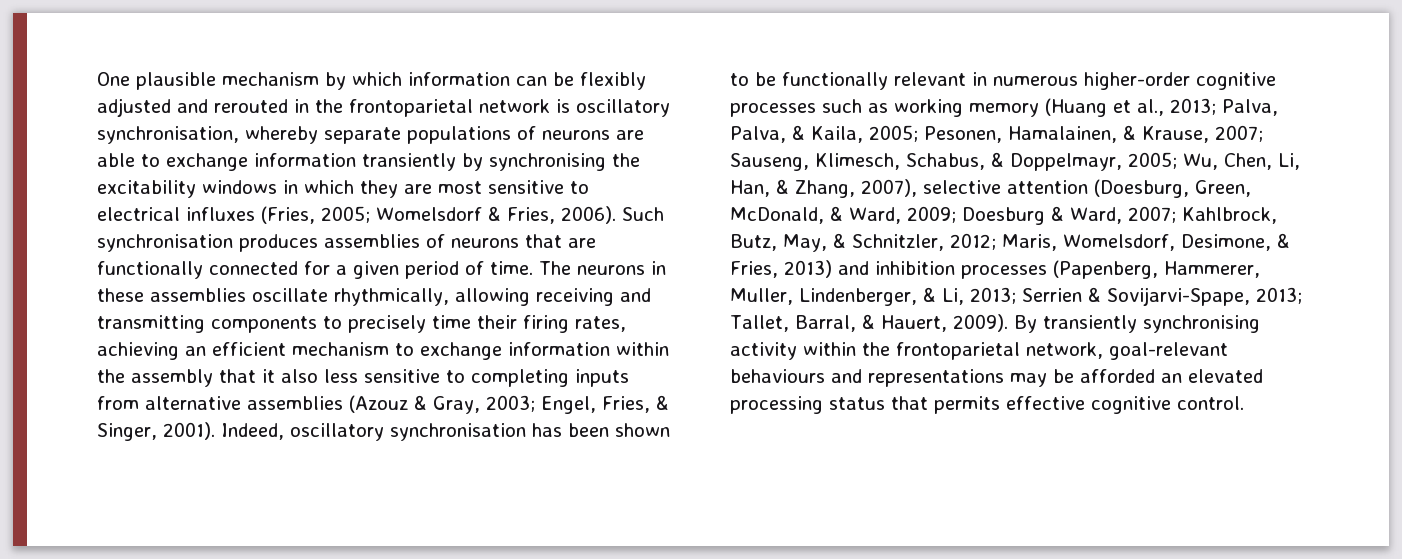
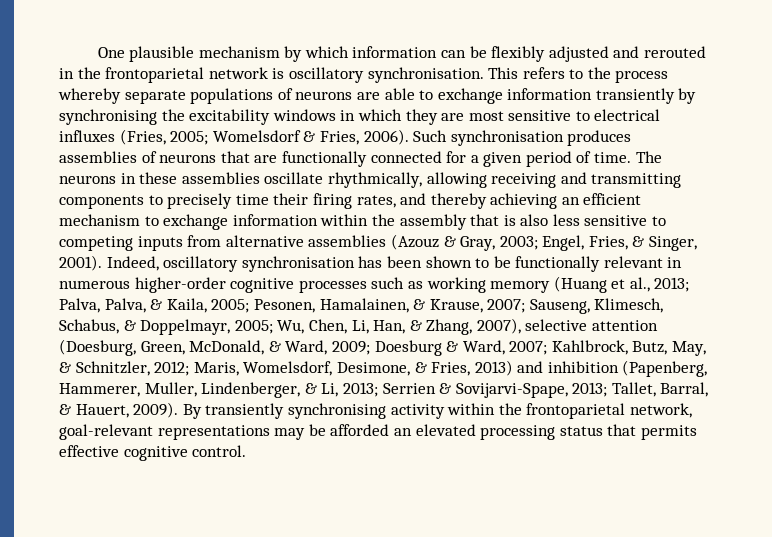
- One plausible mechanism by which information can be flexibly adjusted and rerouted in the frontoparietal network is oscillatory synchronisation, whereby separate populations of neurons are able to exchange information transiently by synchronising the excitability windows in which they are most sensitive to electrical influxes (Fries, 2005; Womelsdorf & Fries, 2006).
+ One plausible mechanism by which information can be flexibly adjusted and rerouted in the frontoparietal network is oscillatory synchronisation. This refers to the process whereby separate populations of neurons are able to exchange information transiently by synchronising the excitability windows in which they are most sensitive to electrical influxes (Fries, 2005; Womelsdorf & Fries, 2006).
- The neurons in these assemblies oscillate rhythmically, allowing receiving and transmitting components to precisely time their firing rates, achieving an efficient mechanism to exchange information within the assembly that it also less sensitive to completing inputs from alternative assemblies (Azouz & Gray, 2003; Engel, Fries, & Singer, 2001).
+ The neurons in these assemblies oscillate rhythmically, allowing receiving and transmitting components to precisely time their firing rates, and thereby achieving an efficient mechanism to exchange information within the assembly that is also less sensitive to competing inputs from alternative assemblies (Azouz & Gray, 2003; Engel, Fries, & Singer, 2001).
- Maris, Womelsdorf, Desimone, & Fries, 2013) and inhibition processes (Papenberg, Hammerer, Muller, Lindenberger, & Li, 2013;
+ Maris, Womelsdorf, Desimone, & Fries, 2013) and inhibition (Papenberg, Hammerer, Muller, Lindenberger, & Li, 2013;
- By transiently synchronising activity within the frontoparietal network, goal-relevant behaviours and representations may be afforded an elevated processing status that permits effective cognitive control.
+ By transiently synchronising activity within the frontoparietal network, goal-relevant representations may be afforded an elevated processing status that permits effective cognitive control.

